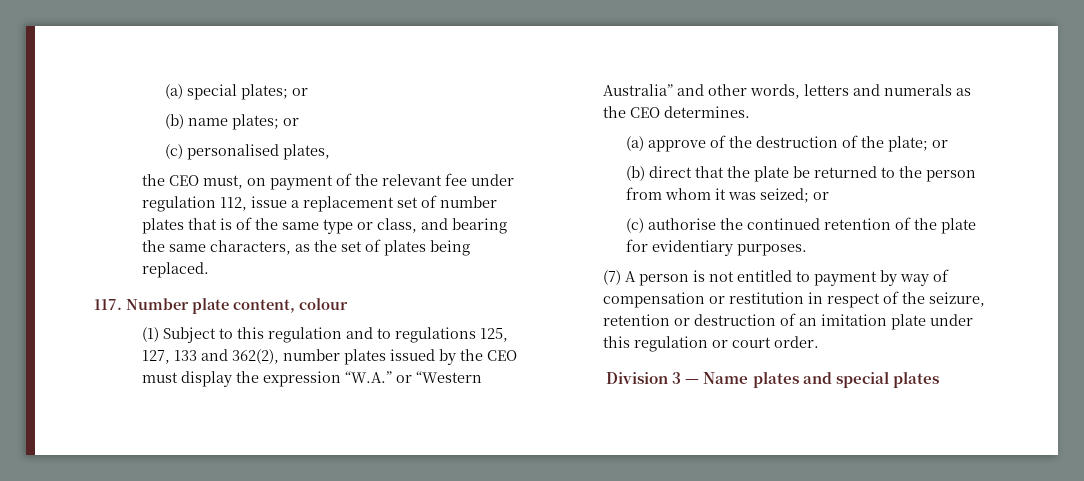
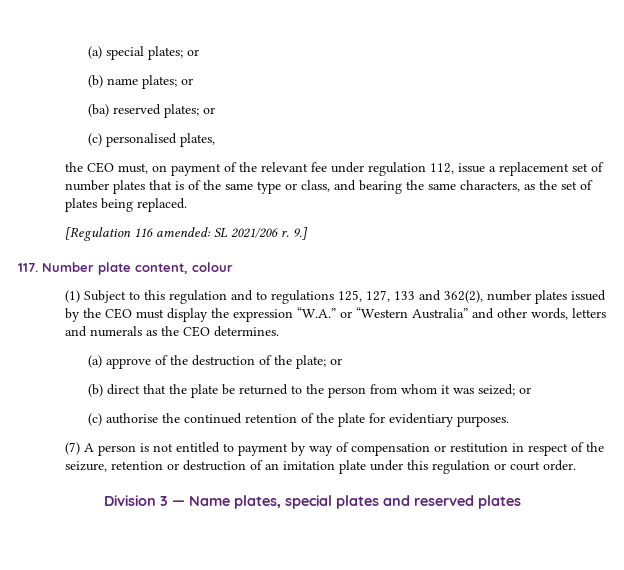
+ (ba) reserved plates; or
+ [Regulation 116 amended: SL 2021/206 r. 9.]
- Division 3 — Name plates and special plates
+ Division 3 — Name plates, special plates and reserved plates

